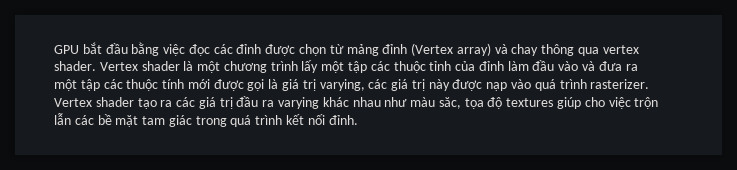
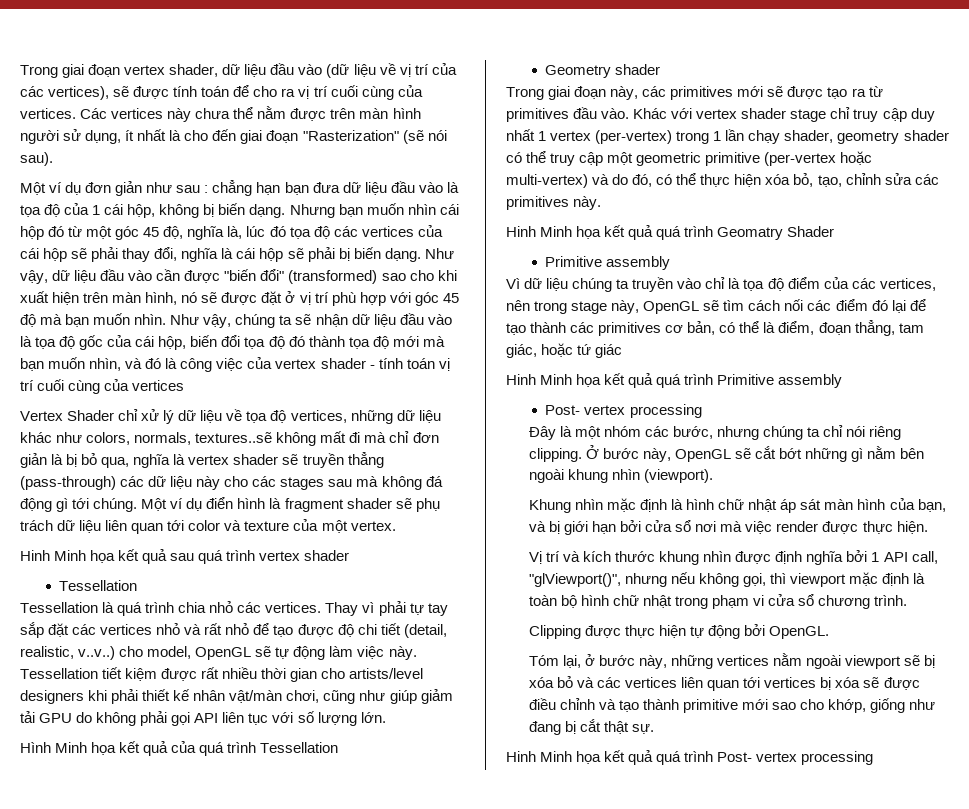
- GPU bắt đầu bằng việc đọc các đỉnh được chọn từ mảng đỉnh (Vertex array) và chay thông qua vertex shader. Vertex shader là một chương trình lấy một tập các thuộc tỉnh của đỉnh làm đầu vào và đưa ra một tập các thuộc tính mới được gọi là giá trị varying, các giá trị này được nạp vào quá trình rasterizer. Vertex shader tạo ra các giá trị đầu ra varying khác nhau như màu săc, tọa độ textures giúp cho việc trộn lẫn các bề mặt tam giác trong quá trình kết nối đỉnh.
+ Trong giai đoạn vertex shader, dữ liệu đầu vào (dữ liệu về vị trí của các vertices), sẽ được tính toán để cho ra vị trí cuối cùng của vertices. Các vertices này chưa thể nằm được trên màn hình người sử dụng, ít nhất là cho đến giai đoạn "Rasterization" (sẽ nói sau).
+ Một ví dụ đơn giản như sau : chẳng hạn bạn đưa dữ liệu đầu vào là tọa độ của 1 cái hộp, không bị biến dạng. Nhưng bạn muốn nhìn cái hộp đó từ một góc 45 độ, nghĩa là, lúc đó tọa độ các vertices của cái hộp sẽ phải thay đổi, nghĩa là cái hộp sẽ phải bị biến dạng. Như vậy, dữ liệu đầu vào cần được "biến đổi" (transformed) sao cho khi xuất hiện trên màn hình, nó sẽ được đặt ở vị trí phù hợp với góc 45 độ mà bạn muốn nhìn. Như vậy, chúng ta sẽ nhận dữ liệu đầu vào là tọa độ gốc của cái hộp, biến đổi tọa độ đó thành tọa độ mới mà bạn muốn nhìn, và đó là công việc của vertex shader - tính toán vị trí cuối cùng của vertices
+ Vertex Shader chỉ xử lý dữ liệu về tọa độ vertices, những dữ liệu khác như colors, normals, textures..sẽ không mất đi mà chỉ đơn giản là bị bỏ qua, nghĩa là vertex shader sẽ truyền thẳng (pass-through) các dữ liệu này cho các stages sau mà không đá động gì tới chúng. Một ví dụ điển hình là fragment shader sẽ phụ trách dữ liệu liên quan tới color và texture của một vertex.
+ Hinh Minh họa kết quả sau quá trình vertex shader
+ Tessellation
+ Tessellation là quá trình chia nhỏ các vertices. Thay vì phải tự tay sắp đặt các vertices nhỏ và rất nhỏ để tạo được độ chi tiết (detail, realistic, v..v..) cho model, OpenGL sẽ tự động làm việc này. Tessellation tiết kiệm được rất nhiều thời gian cho artists/level designers khi phải thiết kế nhân vật/màn chơi, cũng như giúp giảm tải GPU do không phải gọi API liên tục với số lượng lớn.
+ Hình Minh họa kết quả của quá trình Tessellation
+ Geometry shader
+ Trong giai đoạn này, các primitives mới sẽ được tạo ra từ primitives đầu vào. Khác với vertex shader stage chỉ truy cập duy nhất 1 vertex (per-vertex) trong 1 lần chạy shader, geometry shader có thể truy cập một geometric primitive (per-vertex hoặc multi-vertex) và do đó, có thể thực hiện xóa bỏ, tạo, chỉnh sửa các primitives này.
+ Hinh Minh họa kết quả quá trình Geomatry Shader
+ Primitive assembly
+ Vì dữ liệu chúng ta truyền vào chỉ là tọa độ điểm của các vertices, nên trong stage này, OpenGL sẽ tìm cách nối các điểm đó lại để tạo thành các primitives cơ bản, có thể là điểm, đoạn thẳng, tam giác, hoặc tứ giác
+ Hinh Minh họa kết quả quá trình Primitive assembly
+ Post- vertex processing
+ Đây là một nhóm các bước, nhưng chúng ta chỉ nói riêng clipping. Ở bước này, OpenGL sẽ cắt bớt những gì nằm bên ngoài khung nhìn (viewport).
+ Khung nhìn mặc định là hình chữ nhật áp sát màn hình của bạn, và bị giới hạn bởi cửa sổ nơi mà việc render được thực hiện.
+ Vị trí và kích thước khung nhìn được định nghĩa bởi 1 API call, "glViewport()", nhưng nếu không gọi, thì viewport mặc định là toàn bộ hình chữ nhật trong phạm vi cửa sổ chương trình.
+ Clipping được thực hiện tự động bởi OpenGL.
+ Tóm lại, ở bước này, những vertices nằm ngoài viewport sẽ bị xóa bỏ và các vertices liên quan tới vertices bị xóa sẽ được điều chỉnh và tạo thành primitive mới sao cho khớp, giống như đang bị cắt thật sự.
+ Hinh Minh họa kết quả quá trình Post- vertex processing

